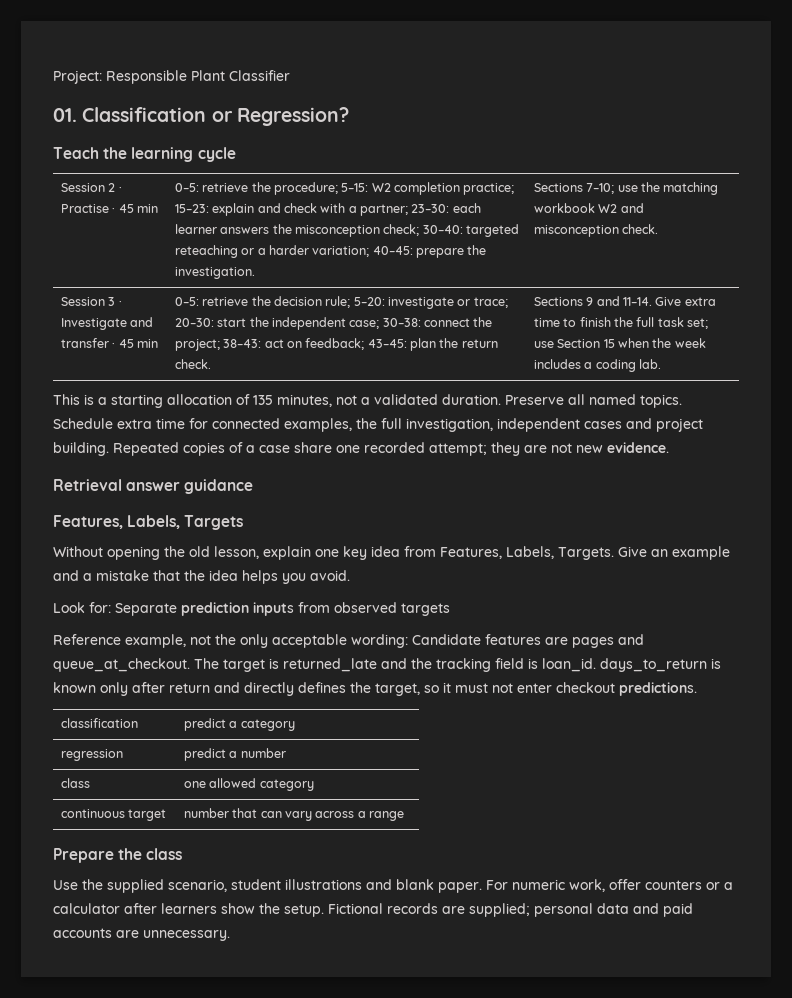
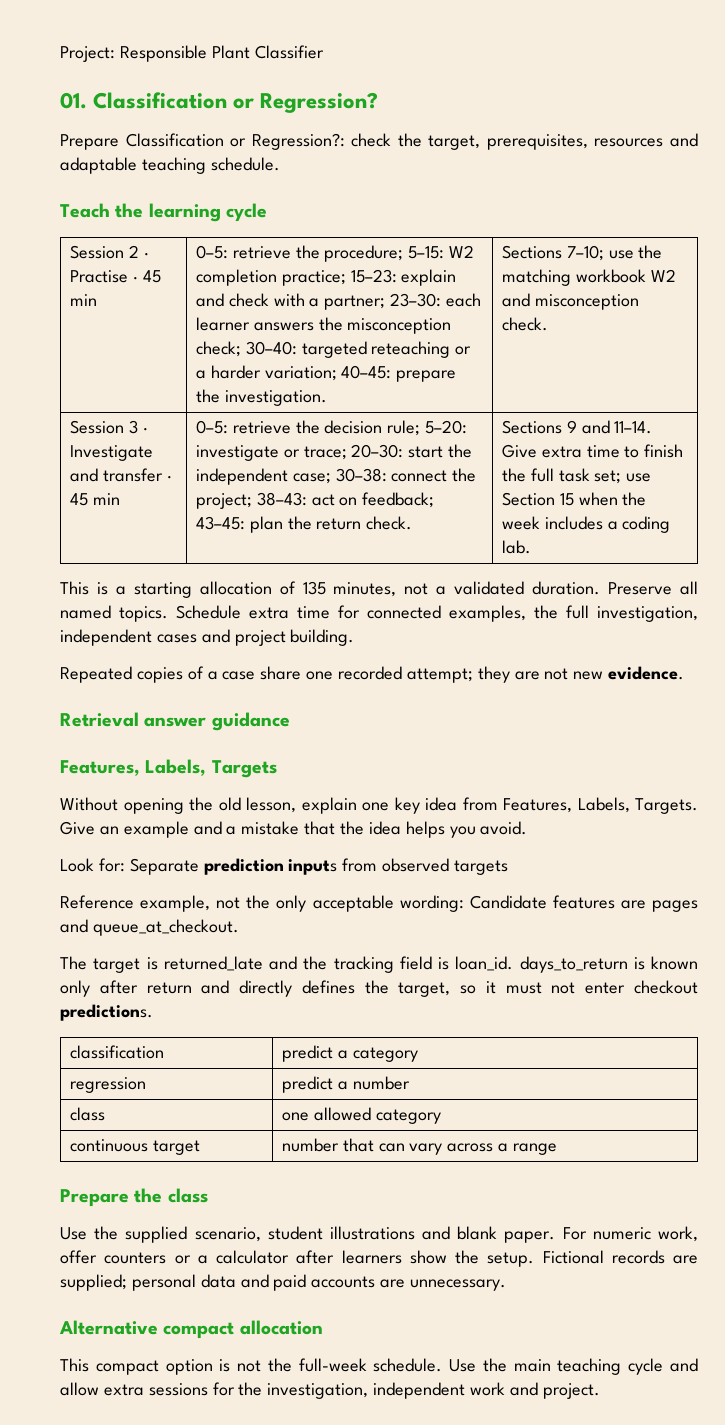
+ Prepare Classification or Regression?: check the target, prerequisites, resources and adaptable teaching schedule.
- Schedule extra time for connected examples, the full investigation, independent cases and project building. Repeated copies of a case share one recorded attempt; they are not new evidence.
+ Schedule extra time for connected examples, the full investigation, independent cases and project building.
+ Repeated copies of a case share one recorded attempt; they are not new evidence.
- Reference example, not the only acceptable wording: Candidate features are pages and queue_at_checkout. The target is returned_late and the tracking field is loan_id. days_to_return is known only after return and directly defines the target, so it must not enter checkout predictions.
+ Reference example, not the only acceptable wording: Candidate features are pages and queue_at_checkout.
+ The target is returned_late and the tracking field is loan_id. days_to_return is known only after return and directly defines the target, so it must not enter checkout predictions.
+ Alternative compact allocation
+ This compact option is not the full-week schedule. Use the main teaching cycle and allow extra sessions for the investigation, independent work and project.

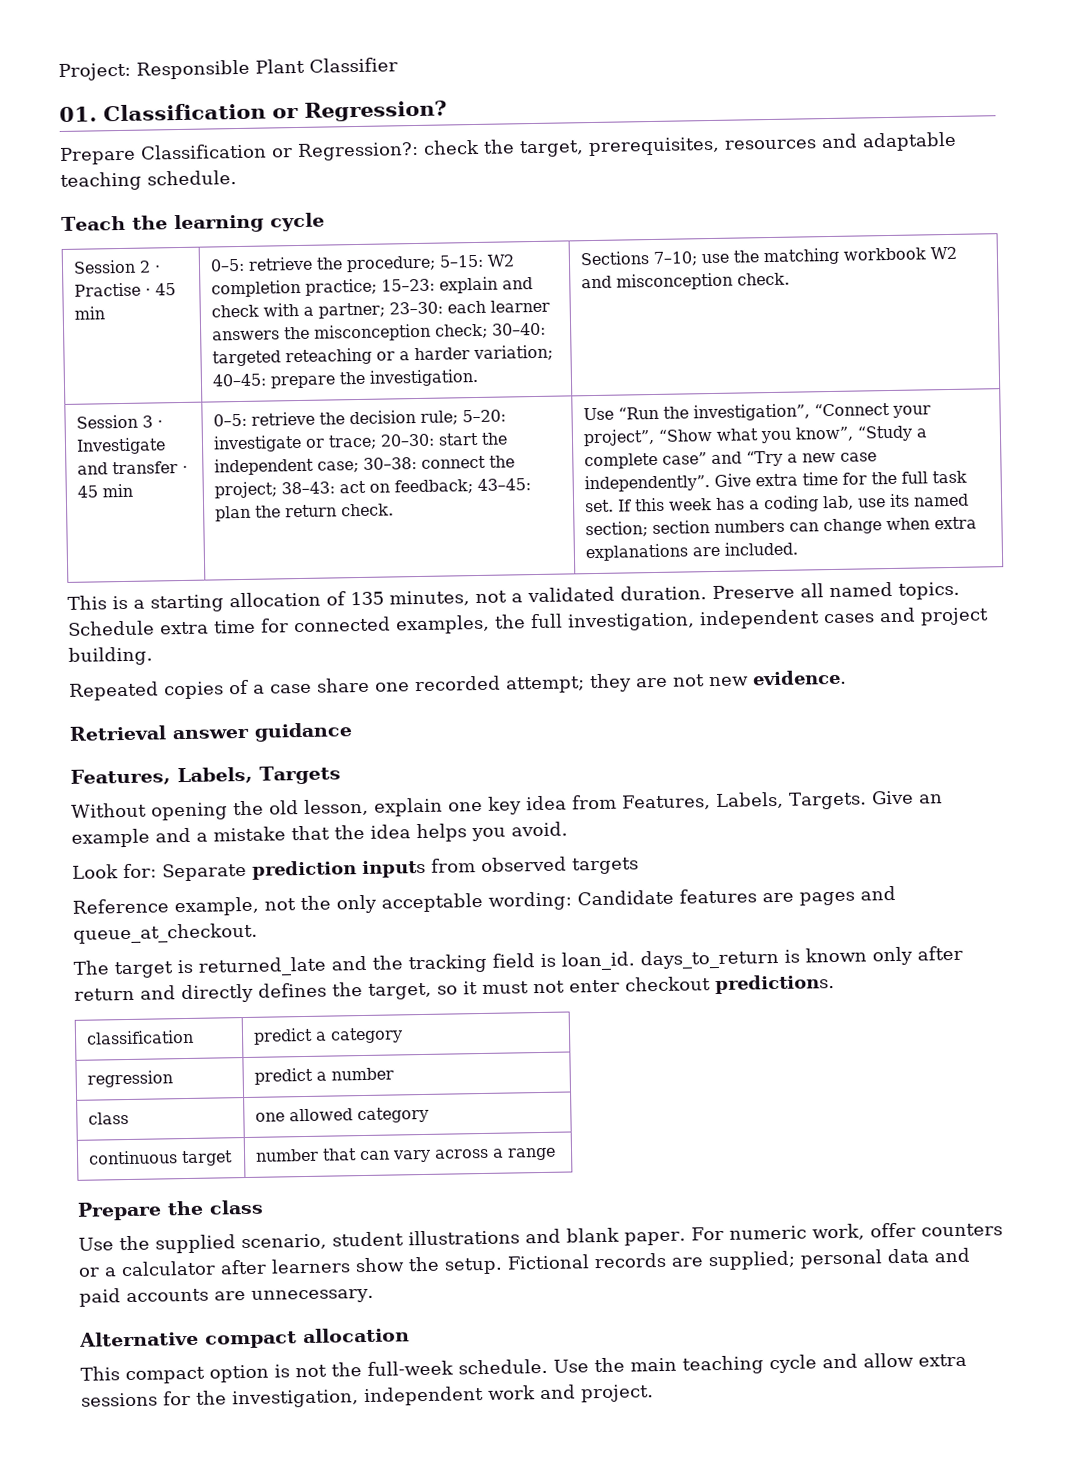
- Sections 9 and 11–14.
+ Use “Run the investigation”, “Connect your project”, “Show what you know”, “Study a complete case” and “Try a new case independently”.
- Give extra time to finish the full task set; use Section 15 when the week includes a coding lab.
+ Give extra time for the full task set. If this week has a coding lab, use its named section; section numbers can change when extra explanations are included.

